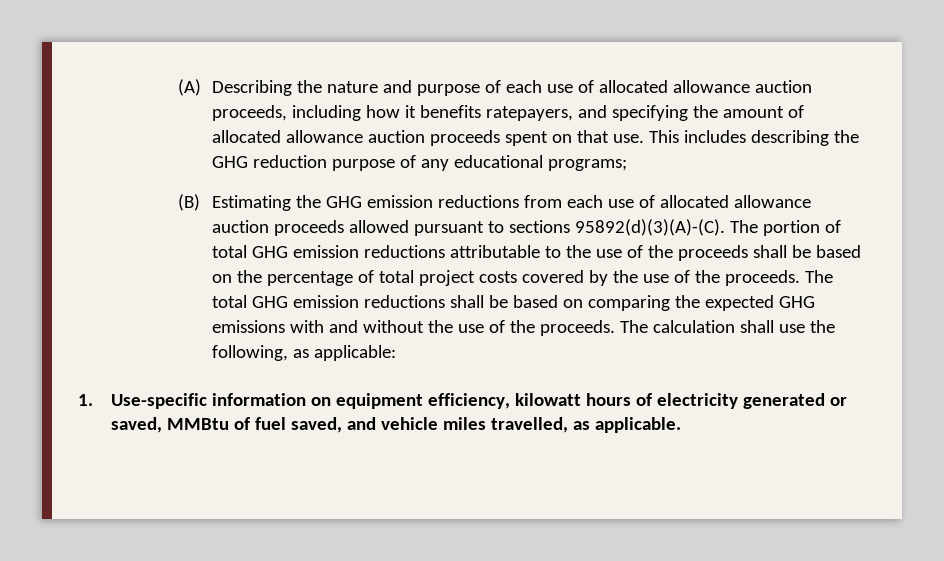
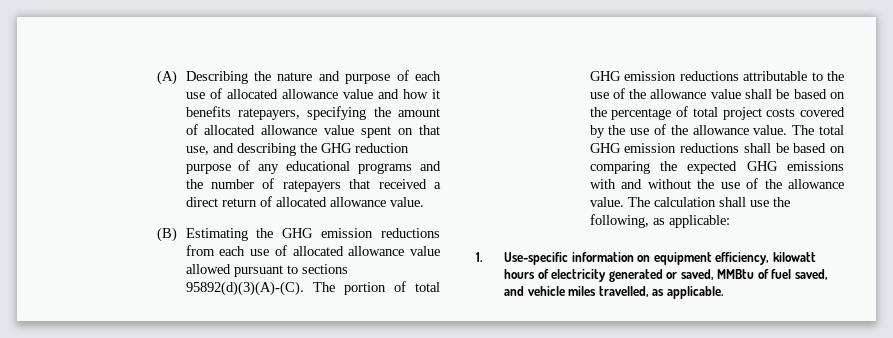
- (A) Describing the nature and purpose of each use of allocated allowance auction proceeds, including how it benefits ratepayers, and specifying the amount of allocated allowance auction proceeds spent on that use. This includes describing the GHG reduction purpose of any educational programs;
+ (A) Describing the nature and purpose of each use of allocated allowance value and how it benefits ratepayers, specifying the amount of allocated allowance value spent on that use, and describing the GHG reduction purpose of any educational programs and the number of ratepayers that received a direct return of allocated allowance value.
- (B) Estimating the GHG emission reductions from each use of allocated allowance auction proceeds allowed pursuant to sections 95892(d)(3)(A)-(C).
+ (B) Estimating the GHG emission reductions from each use of allocated allowance value allowed pursuant to sections 95892(d)(3)(A)-(C).
- The portion of total GHG emission reductions attributable to the use of the proceeds shall be based on the percentage of total project costs covered by the use of the proceeds.
+ The portion of total GHG emission reductions attributable to the use of the allowance value shall be based on the percentage of total project costs covered by the use of the allowance value.
- The total GHG emission reductions shall be based on comparing the expected GHG emissions with and without the use of the proceeds.
+ The total GHG emission reductions shall be based on comparing the expected GHG emissions with and without the use of the allowance value.

